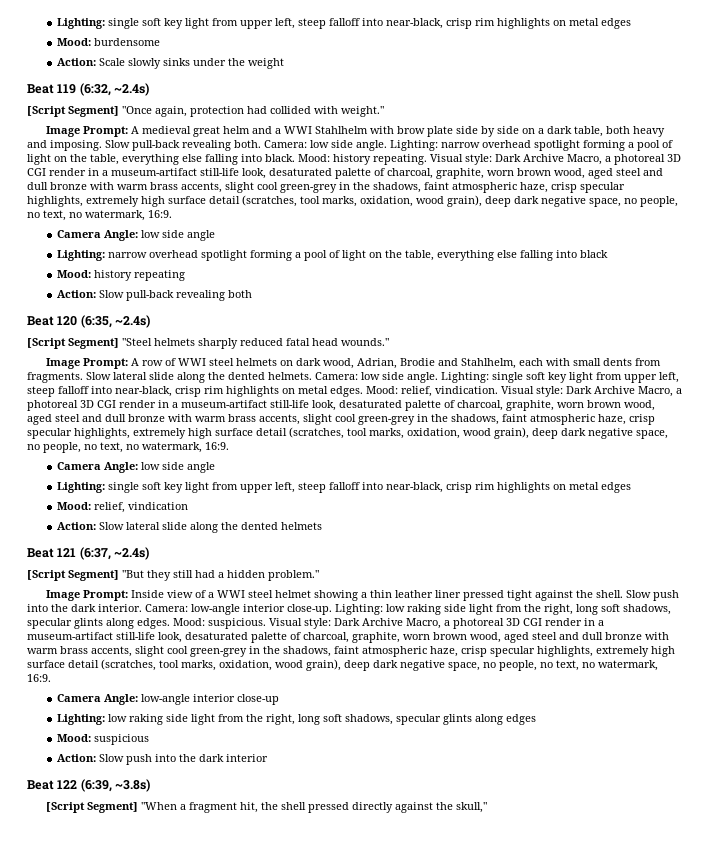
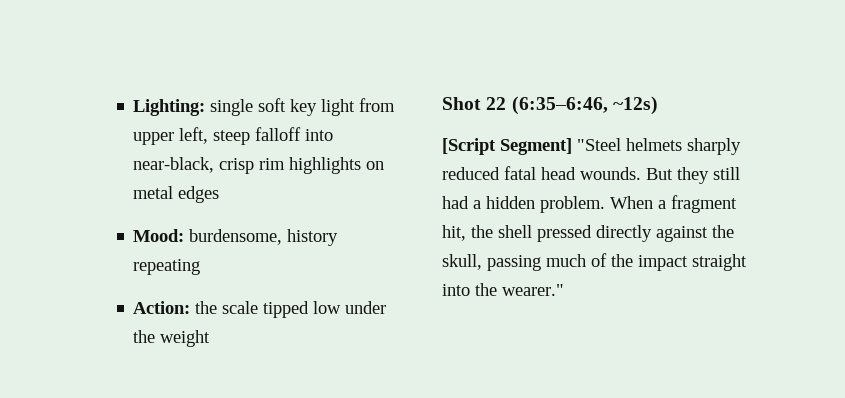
- Mood: burdensome
- Action: Scale slowly sinks under the weight
- Beat 119 (6:32, ~2.4s)
- [Script Segment] "Once again, protection had collided with weight."
- Image Prompt: A medieval great helm and a WWI Stahlhelm with brow plate side by side on a dark table, both heavy and imposing. Slow pull-back revealing both. Camera: low side angle. Lighting: narrow overhead spotlight forming a pool of light on the table, everything else falling into black. Mood: history repeating. Visual style: Dark Archive Macro, a photoreal 3D CGI render in a museum-artifact still-life look, desaturated palette of charcoal, graphite, worn brown wood, aged steel and dull bronze with warm brass accents, slight cool green-grey in the shadows, faint atmospheric haze, crisp specular highlights, extremely high surface detail (scratches, tool marks, oxidation, wood grain), deep dark negative space, no people, no text, no watermark, 16:9.
- Camera Angle: low side angle
- Lighting: narrow overhead spotlight forming a pool of light on the table, everything else falling into black
- Mood: history repeating
- Action: Slow pull-back revealing both
- Beat 120 (6:35, ~2.4s)
+ Mood: burdensome, history repeating
+ Action: the scale tipped low under the weight
+ Shot 22 (6:35–6:46, ~12s)
- [Script Segment] "Steel helmets sharply reduced fatal head wounds."
- Image Prompt: A row of WWI steel helmets on dark wood, Adrian, Brodie and Stahlhelm, each with small dents from fragments. Slow lateral slide along the dented helmets. Camera: low side angle. Lighting: single soft key light from upper left, steep falloff into near-black, crisp rim highlights on metal edges. Mood: relief, vindication. Visual style: Dark Archive Macro, a photoreal 3D CGI render in a museum-artifact still-life look, desaturated palette of charcoal, graphite, worn brown wood, aged steel and dull bronze with warm brass accents, slight cool green-grey in the shadows, faint atmospheric haze, crisp specular highlights, extremely high surface detail (scratches, tool marks, oxidation, wood grain), deep dark negative space, no people, no text, no watermark, 16:9.
- Camera Angle: low side angle
- Lighting: single soft key light from upper left, steep falloff into near-black, crisp rim highlights on metal edges
- Mood: relief, vindication
- Action: Slow lateral slide along the dented helmets
- Beat 121 (6:37, ~2.4s)
- [Script Segment] "But they still had a hidden problem."
- Image Prompt: Inside view of a WWI steel helmet showing a thin leather liner pressed tight against the shell. Slow push into the dark interior. Camera: low-angle interior close-up. Lighting: low raking side light from the right, long soft shadows, specular glints along edges. Mood: suspicious. Visual style: Dark Archive Macro, a photoreal 3D CGI render in a museum-artifact still-life look, desaturated palette of charcoal, graphite, worn brown wood, aged steel and dull bronze with warm brass accents, slight cool green-grey in the shadows, faint atmospheric haze, crisp specular highlights, extremely high surface detail (scratches, tool marks, oxidation, wood grain), deep dark negative space, no people, no text, no watermark, 16:9.
- Camera Angle: low-angle interior close-up
- Lighting: low raking side light from the right, long soft shadows, specular glints along edges
- Mood: suspicious
- Action: Slow push into the dark interior
- Beat 122 (6:39, ~3.8s)
- [Script Segment] "When a fragment hit, the shell pressed directly against the skull,"
+ [Script Segment] "Steel helmets sharply reduced fatal head wounds. But they still had a hidden problem. When a fragment hit, the shell pressed directly against the skull, passing much of the impact straight into the wearer."

